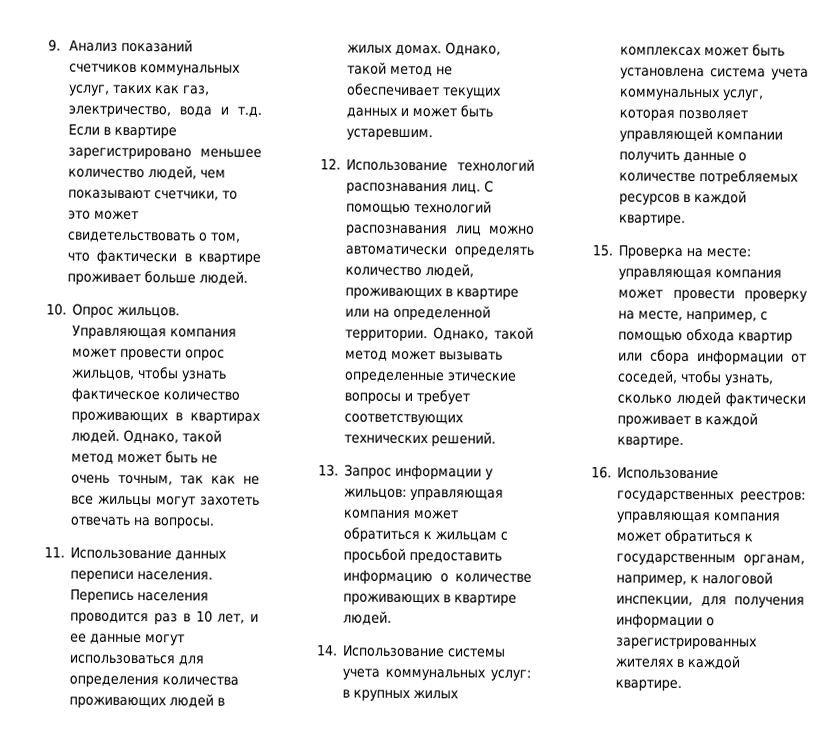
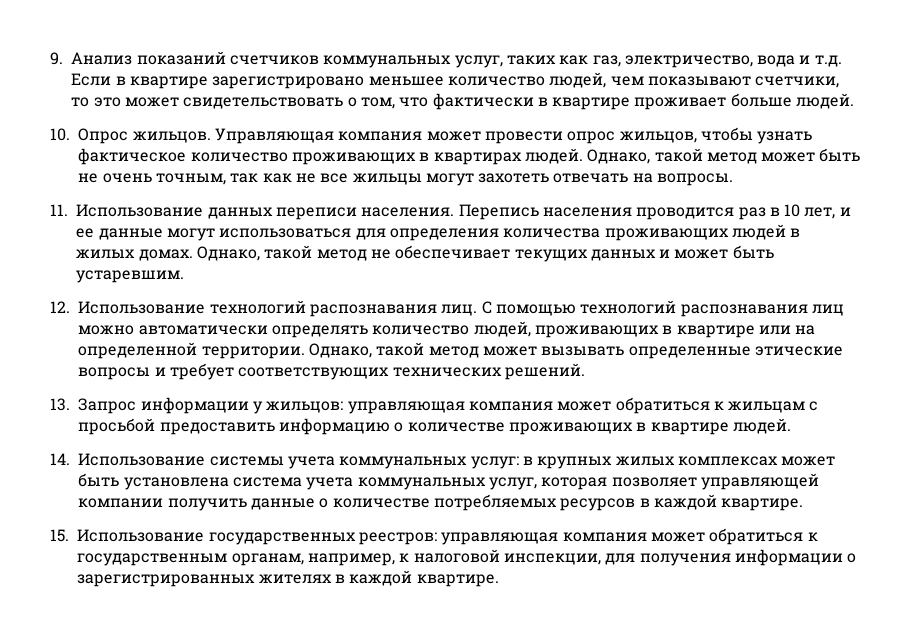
- 15. Проверка на месте: управляющая компания может провести проверку на месте, например, с помощью обхода квартир или сбора информации от соседей, чтобы узнать, сколько людей фактически проживает в каждой квартире.
- 16. Использование государственных реестров: управляющая компания может обратиться к государственным органам, например, к налоговой инспекции, для получения информации о зарегистрированных жителях в каждой квартире.
+ 15. Использование государственных реестров: управляющая компания может обратиться к государственным органам, например, к налоговой инспекции, для получения информации о зарегистрированных жителях в каждой квартире.

